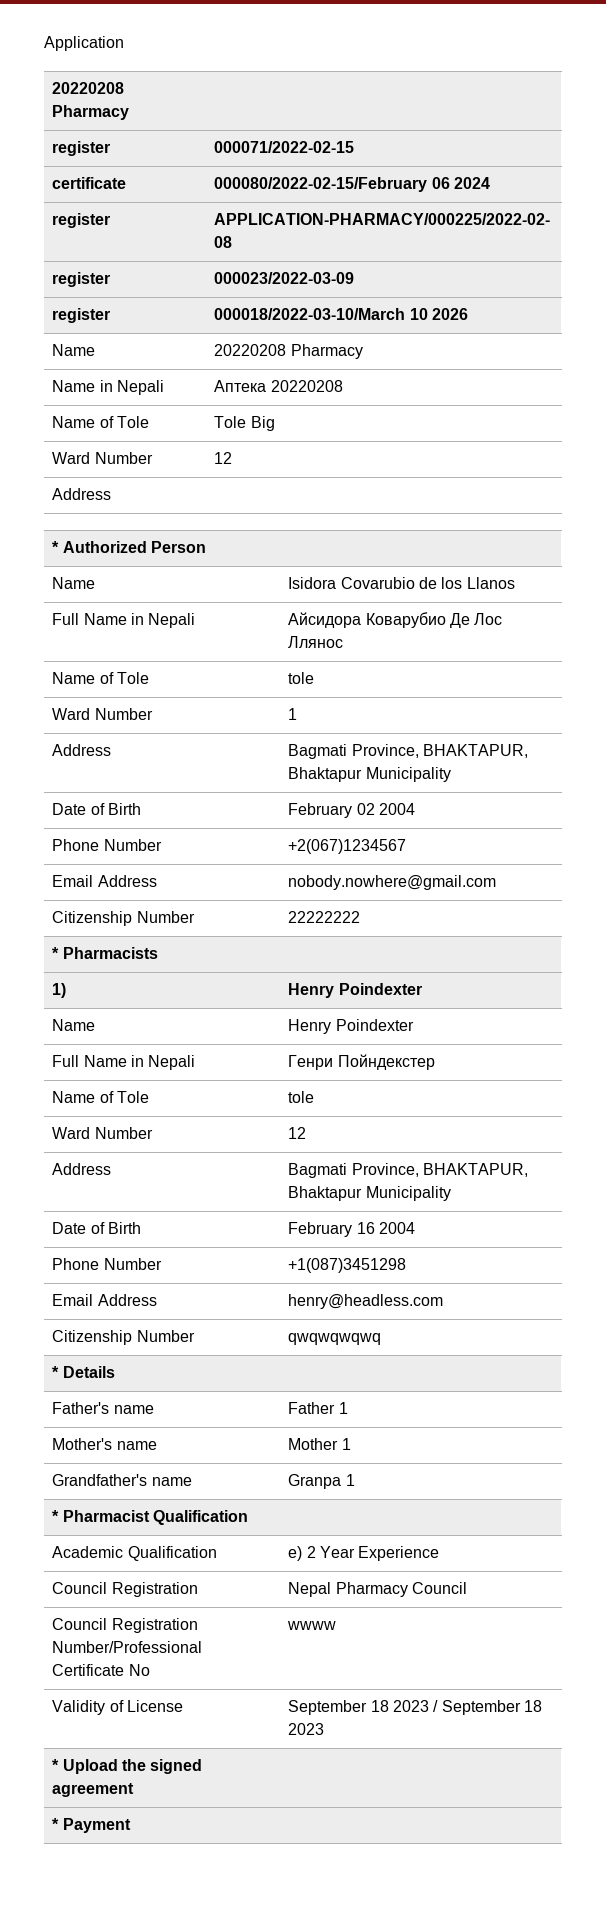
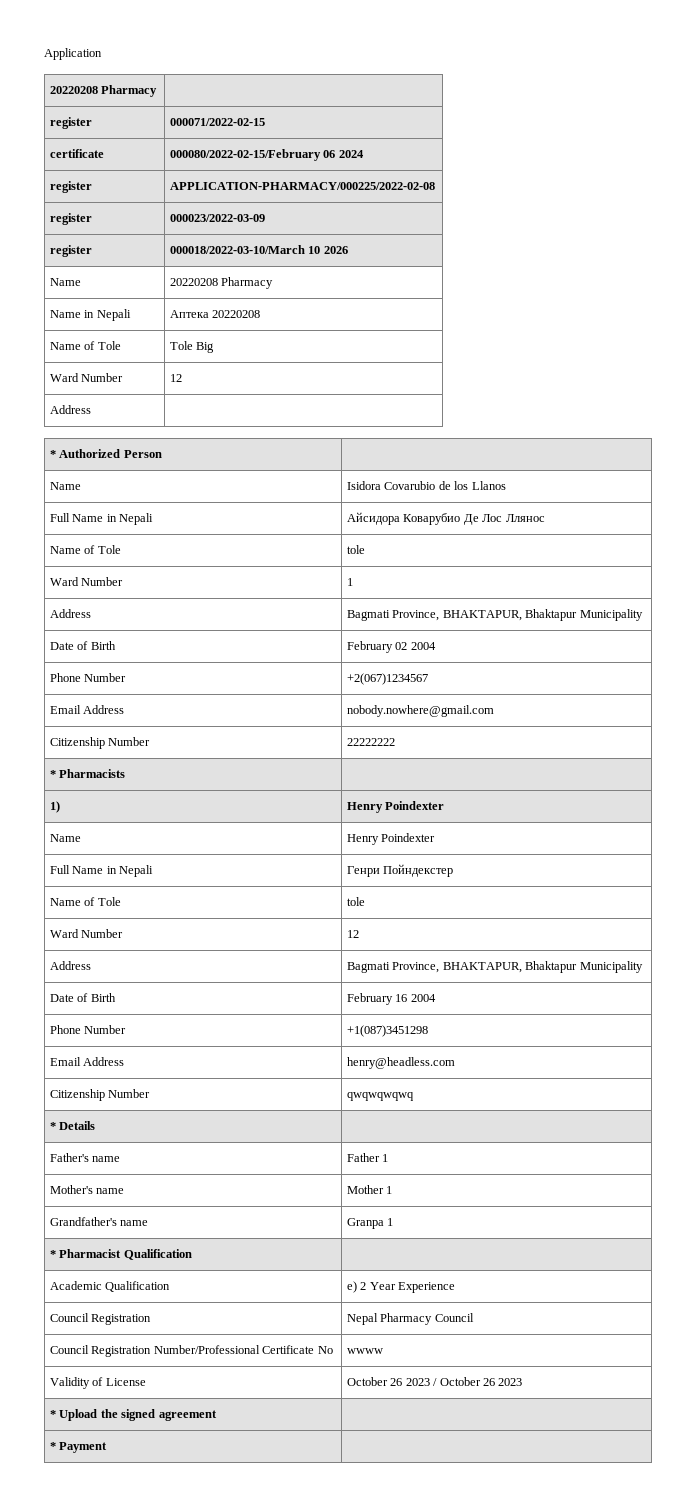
- Validity of License | September 18 2023 / September 18 2023
+ Validity of License | October 26 2023 / October 26 2023

